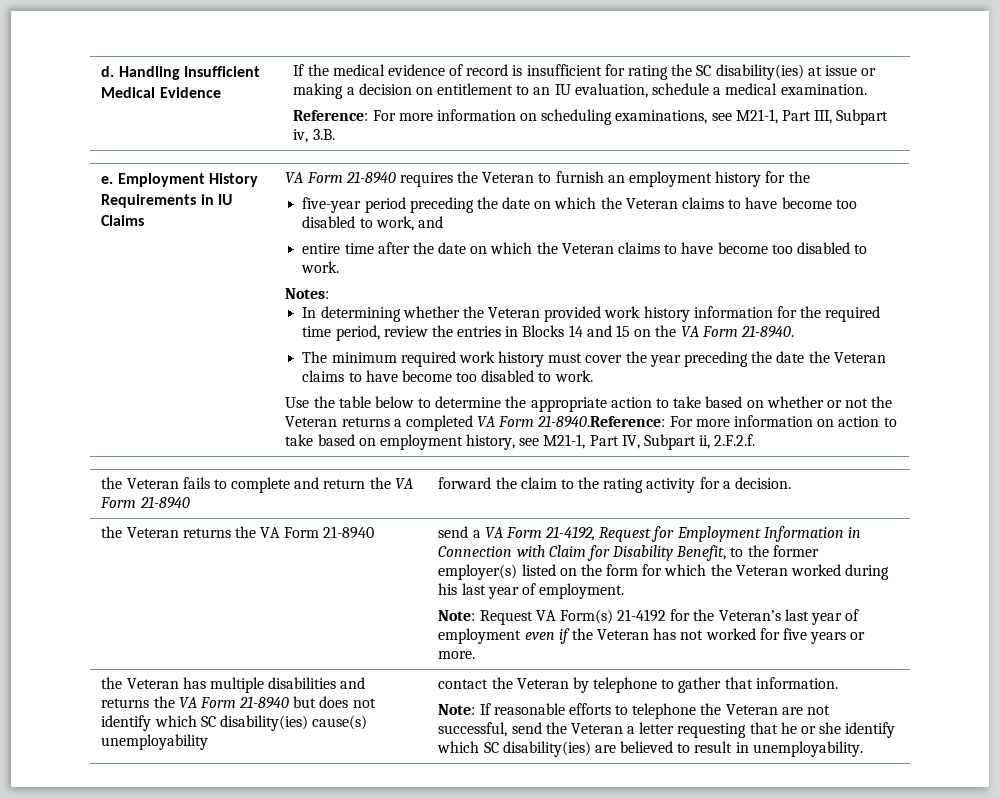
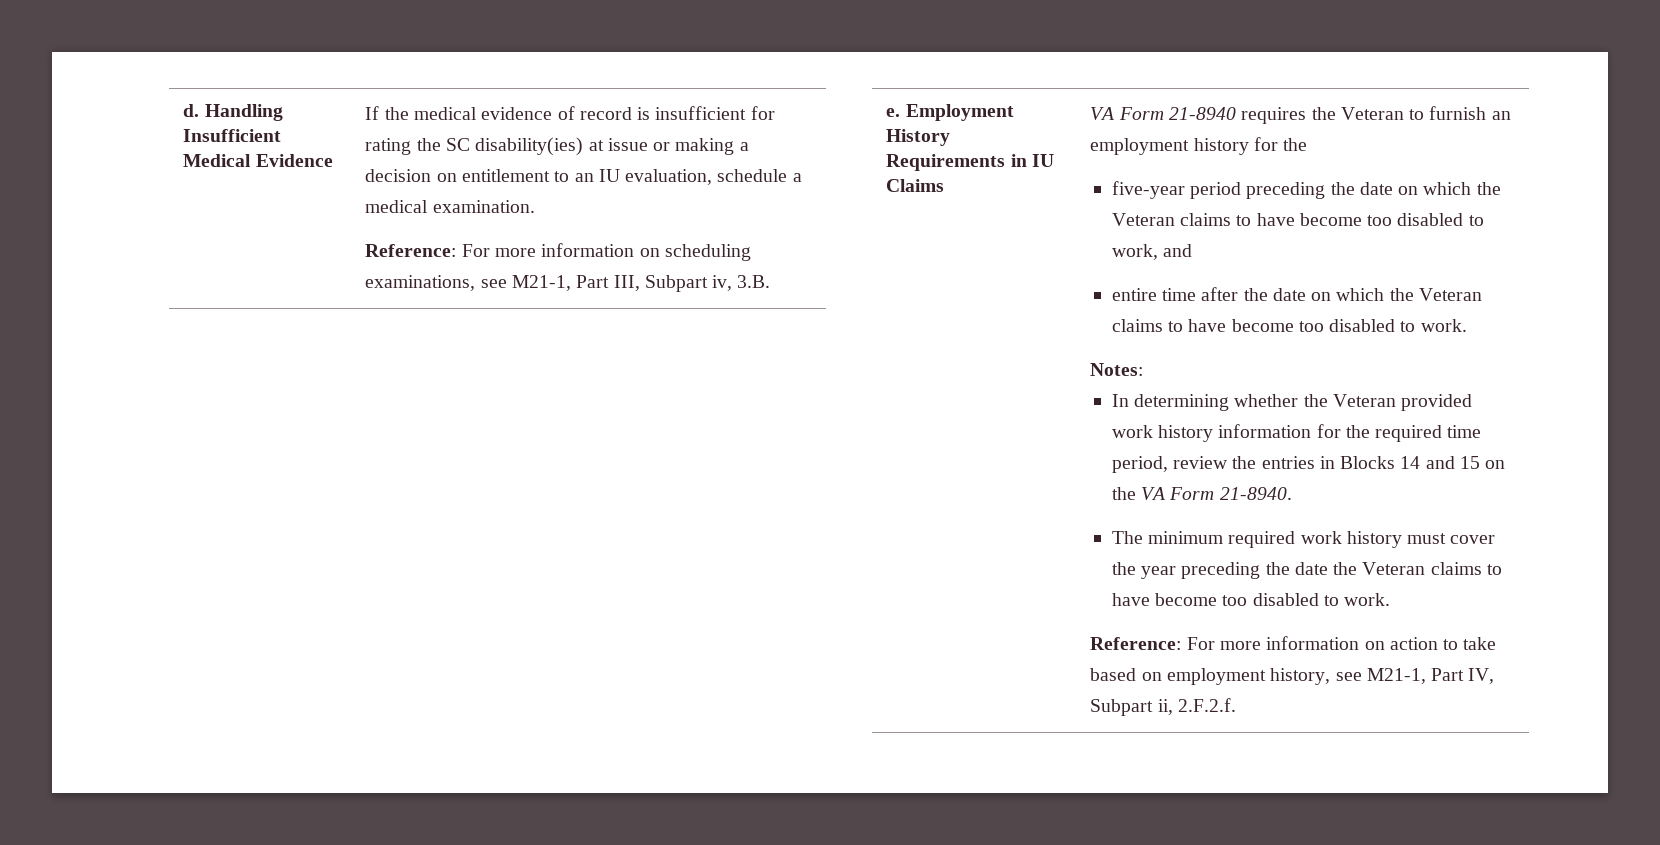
- Use the table below to determine the appropriate action to take based on whether or not the Veteran returns a completed VA Form 21-8940.Reference: For more information on action to take based on employment history, see M21-1, Part IV, Subpart ii, 2.F.2.f.
+ Reference: For more information on action to take based on employment history, see M21-1, Part IV, Subpart ii, 2.F.2.f.
- the Veteran fails to complete and return the VA Form 21-8940 | forward the claim to the rating activity for a decision.
- the Veteran returns the VA Form 21-8940 | send a VA Form 21-4192, Request for Employment Information in Connection with Claim for Disability Benefit, to the former employer(s) listed on the form for which the Veteran worked during his last year of employment.
- Note: Request VA Form(s) 21-4192 for the Veteran’s last year of employment even if the Veteran has not worked for five years or more.
- the Veteran has multiple disabilities and returns the VA Form 21-8940 but does not identify which SC disability(ies) cause(s) unemployability | contact the Veteran by telephone to gather that information.
- Note: If reasonable efforts to telephone the Veteran are not successful, send the Veteran a letter requesting that he or she identify which SC disability(ies) are believed to result in unemployability.

